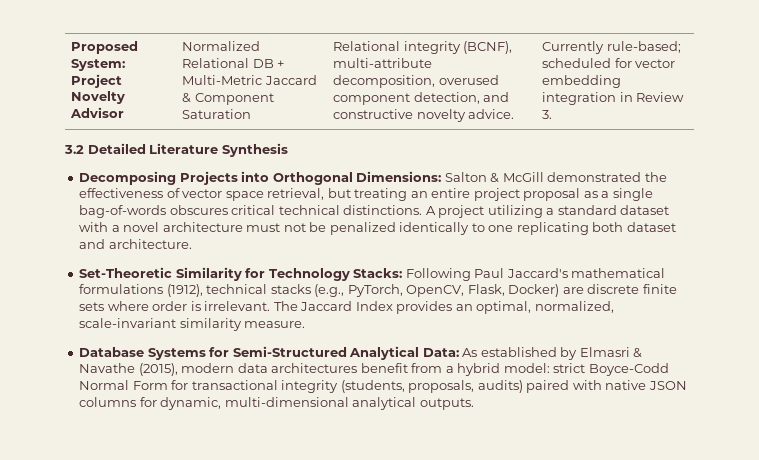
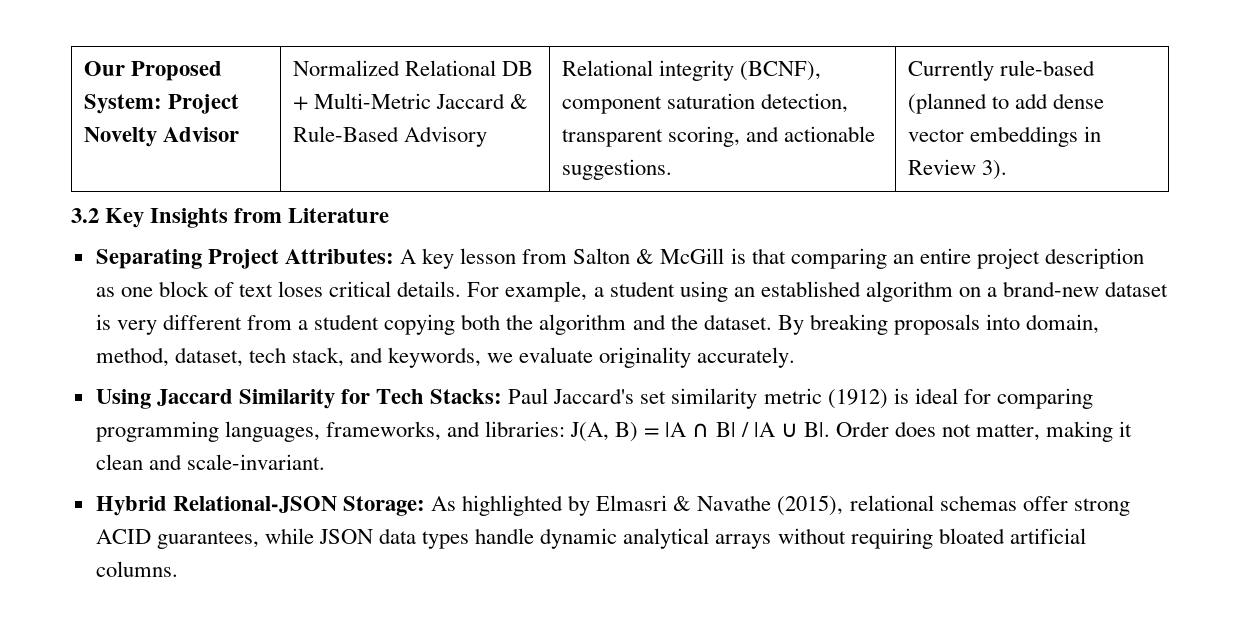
- Proposed System: Project Novelty Advisor | Normalized Relational DB + Multi-Metric Jaccard & Component Saturation | Relational integrity (BCNF), multi-attribute decomposition, overused component detection, and constructive novelty advice. | Currently rule-based; scheduled for vector embedding integration in Review 3.
+ Our Proposed System: Project Novelty Advisor | Normalized Relational DB + Multi-Metric Jaccard & Rule-Based Advisory | Relational integrity (BCNF), component saturation detection, transparent scoring, and actionable suggestions. | Currently rule-based (planned to add dense vector embeddings in Review 3).
- 3.2 Detailed Literature Synthesis
- Decomposing Projects into Orthogonal Dimensions: Salton & McGill demonstrated the effectiveness of vector space retrieval, but treating an entire project proposal as a single bag-of-words obscures critical technical distinctions. A project utilizing a standard dataset with a novel architecture must not be penalized identically to one replicating both dataset and architecture.
- Set-Theoretic Similarity for Technology Stacks: Following Paul Jaccard's mathematical formulations (1912), technical stacks (e.g., PyTorch, OpenCV, Flask, Docker) are discrete finite sets where order is irrelevant. The Jaccard Index provides an optimal, normalized, scale-invariant similarity measure.
- Database Systems for Semi-Structured Analytical Data: As established by Elmasri & Navathe (2015), modern data architectures benefit from a hybrid model: strict Boyce-Codd Normal Form for transactional integrity (students, proposals, audits) paired with native JSON columns for dynamic, multi-dimensional analytical outputs.
+ 3.2 Key Insights from Literature
+ Separating Project Attributes: A key lesson from Salton & McGill is that comparing an entire project description as one block of text loses critical details. For example, a student using an established algorithm on a brand-new dataset is very different from a student copying both the algorithm and the dataset. By breaking proposals into domain, method, dataset, tech stack, and keywords, we evaluate originality accurately.
+ Using Jaccard Similarity for Tech Stacks: Paul Jaccard's set similarity metric (1912) is ideal for comparing programming languages, frameworks, and libraries: J(A, B) = |A ∩ B| / |A ∪ B|. Order does not matter, making it clean and scale-invariant.
+ Hybrid Relational-JSON Storage: As highlighted by Elmasri & Navathe (2015), relational schemas offer strong ACID guarantees, while JSON data types handle dynamic analytical arrays without requiring bloated artificial columns.

